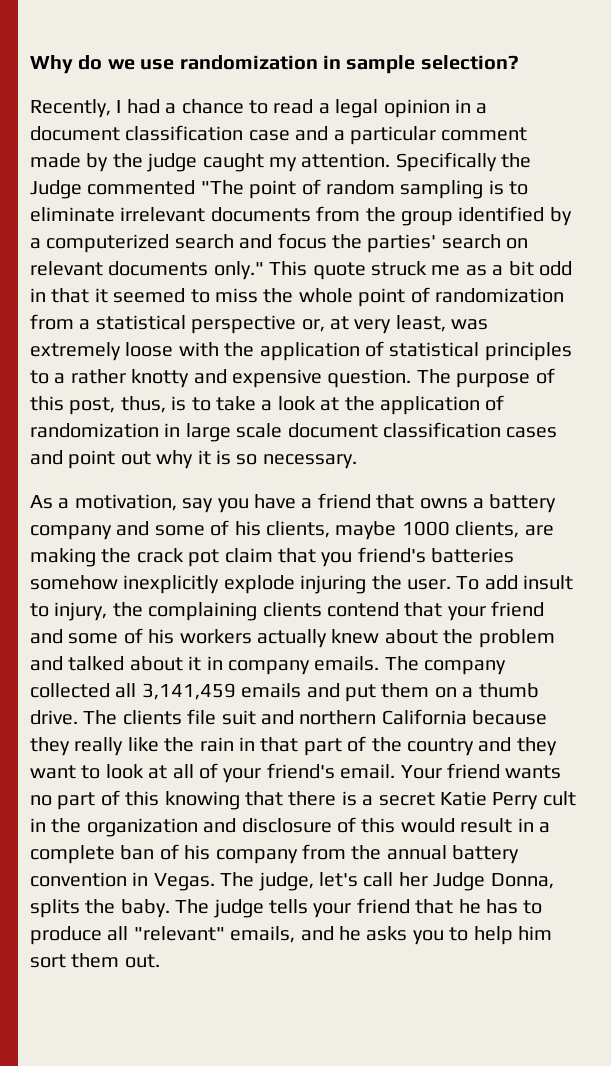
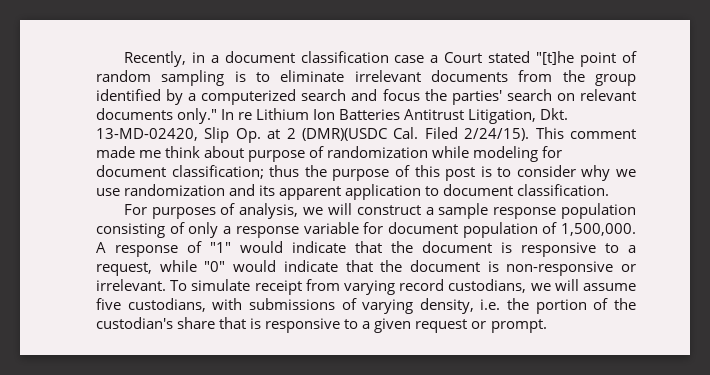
- Why do we use randomization in sample selection?
- Recently, I had a chance to read a legal opinion in a document classification case and a particular comment made by the judge caught my attention. Specifically the Judge commented "The point of random sampling is to eliminate irrelevant documents from the group identified by a computerized search and focus the parties' search on relevant documents only."
+ Recently, in a document classification case a Court stated "[t]he point of random sampling is to eliminate irrelevant documents from the group identified by a computerized search and focus the parties' search on relevant documents only."
- This quote struck me as a bit odd in that it seemed to miss the whole point of randomization from a statistical perspective or, at very least, was extremely loose with the application of statistical principles to a rather knotty and expensive question. The purpose of this post, thus, is to take a look at the application of randomization in large scale document classification cases and point out why it is so necessary.
- As a motivation, say you have a friend that owns a battery company and some of his clients, maybe 1000 clients, are making the crack pot claim that you friend's batteries somehow inexplicitly explode injuring the user. To add insult to injury, the complaining clients contend that your friend and some of his workers actually knew about the problem and talked about it in company emails. The company collected all 3,141,459 emails and put them on a thumb drive. The clients file suit and northern California because they really like the rain in that part of the country and they want to look at all of your friend's email. Your friend wants no part of this knowing that there is a secret Katie Perry cult in the organization and disclosure of this would result in a complete ban of his company from the annual battery convention in Vegas. The judge, let's call her Judge Donna, splits the baby. The judge tells your friend that he has to produce all "relevant" emails, and he asks you to help him sort them out.
+ In re Lithium Ion Batteries Antitrust Litigation, Dkt. 13-MD-02420, Slip Op. at 2 (DMR)(USDC Cal. Filed 2/24/15). This comment made me think about purpose of randomization while modeling for document classification; thus the purpose of this post is to consider why we use randomization and its apparent application to document classification.
+ For purposes of analysis, we will construct a sample response population consisting of only a response variable for document population of 1,500,000. A response of "1" would indicate that the document is responsive to a request, while "0" would indicate that the document is non-responsive or irrelevant. To simulate receipt from varying record custodians, we will assume five custodians, with submissions of varying density, i.e. the portion of the custodian's share that is responsive to a given request or prompt.

